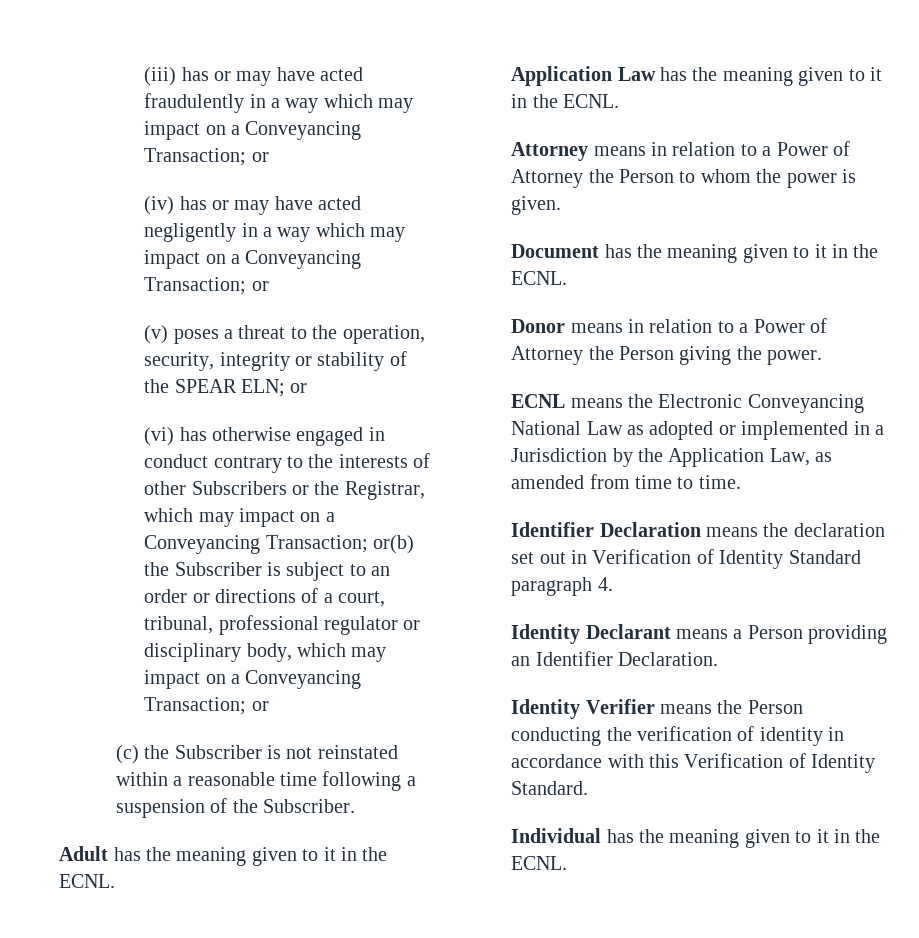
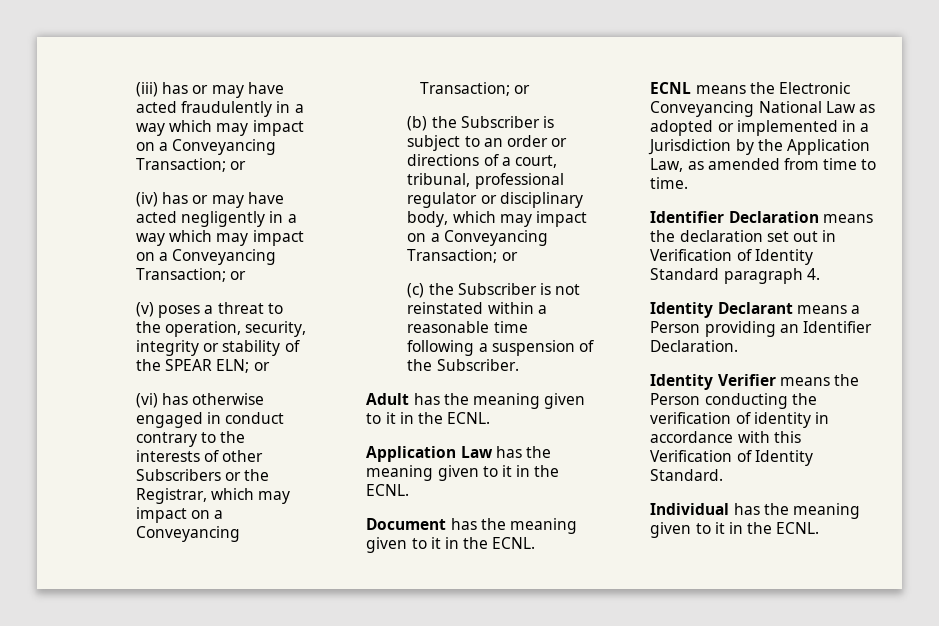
- (vi) has otherwise engaged in conduct contrary to the interests of other Subscribers or the Registrar, which may impact on a Conveyancing Transaction; or(b) the Subscriber is subject to an order or directions of a court, tribunal, professional regulator or disciplinary body, which may impact on a Conveyancing Transaction; or
+ (vi) has otherwise engaged in conduct contrary to the interests of other Subscribers or the Registrar, which may impact on a Conveyancing Transaction; or
+ (b) the Subscriber is subject to an order or directions of a court, tribunal, professional regulator or disciplinary body, which may impact on a Conveyancing Transaction; or
- Attorney means in relation to a Power of Attorney the Person to whom the power is given.
- Donor means in relation to a Power of Attorney the Person giving the power.

